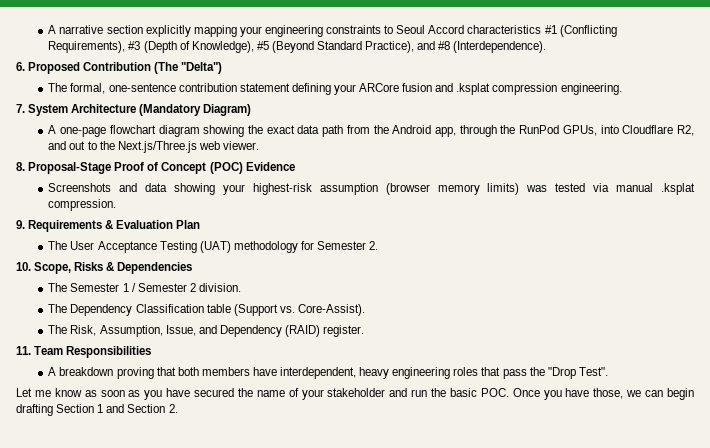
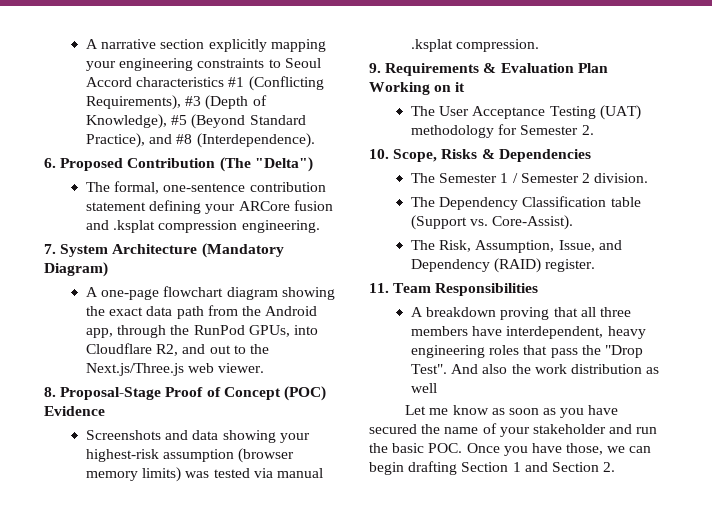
- 9. Requirements & Evaluation Plan
+ 9. Requirements & Evaluation Plan Working on it
- A breakdown proving that both members have interdependent, heavy engineering roles that pass the "Drop Test".
+ A breakdown proving that all three members have interdependent, heavy engineering roles that pass the "Drop Test". And also the work distribution as well

